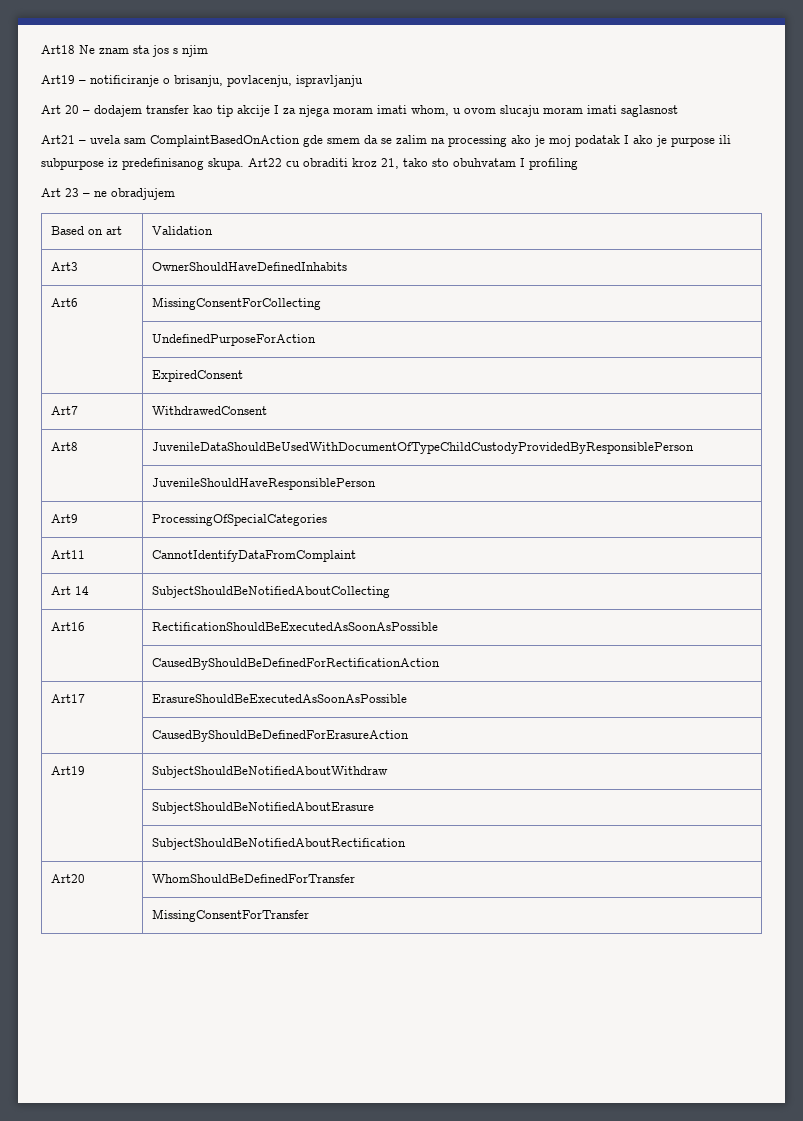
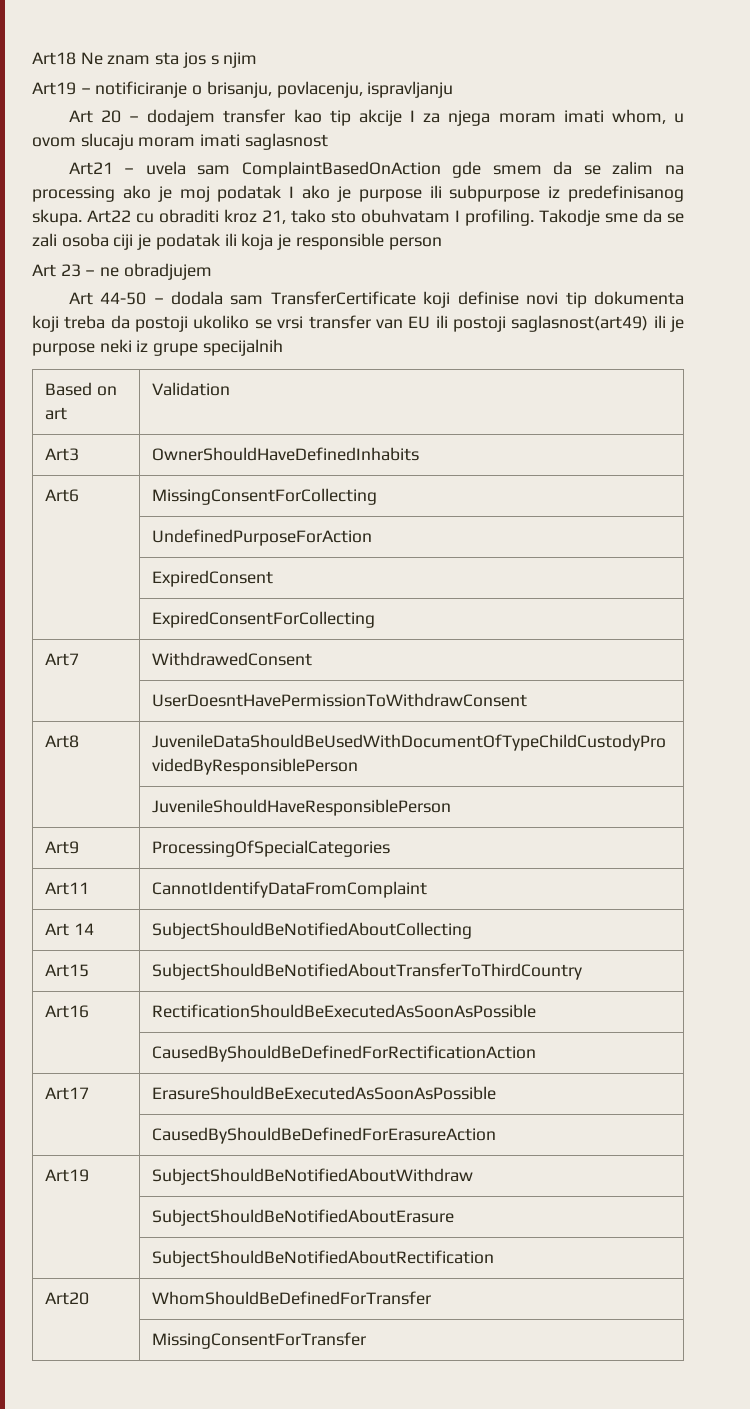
- Art22 cu obraditi kroz 21, tako sto obuhvatam I profiling
+ Art22 cu obraditi kroz 21, tako sto obuhvatam I profiling. Takodje sme da se zali osoba ciji je podatak ili koja je responsible person
+ Art 44-50 – dodala sam TransferCertificate koji definise novi tip dokumenta koji treba da postoji ukoliko se vrsi transfer van EU ili postoji saglasnost(art49) ili je purpose neki iz grupe specijalnih
+ | ExpiredConsentForCollecting
+ | UserDoesntHavePermissionToWithdrawConsent
+ Art15 | SubjectShouldBeNotifiedAboutTransferToThirdCountry

